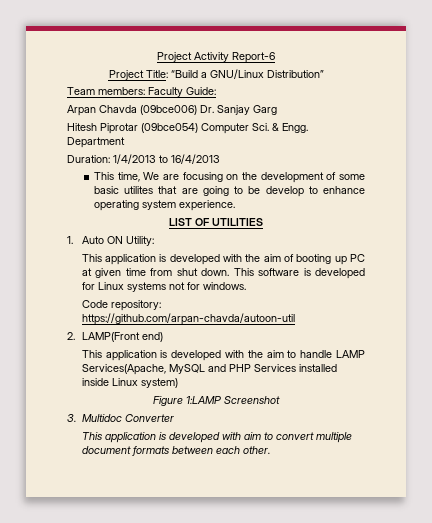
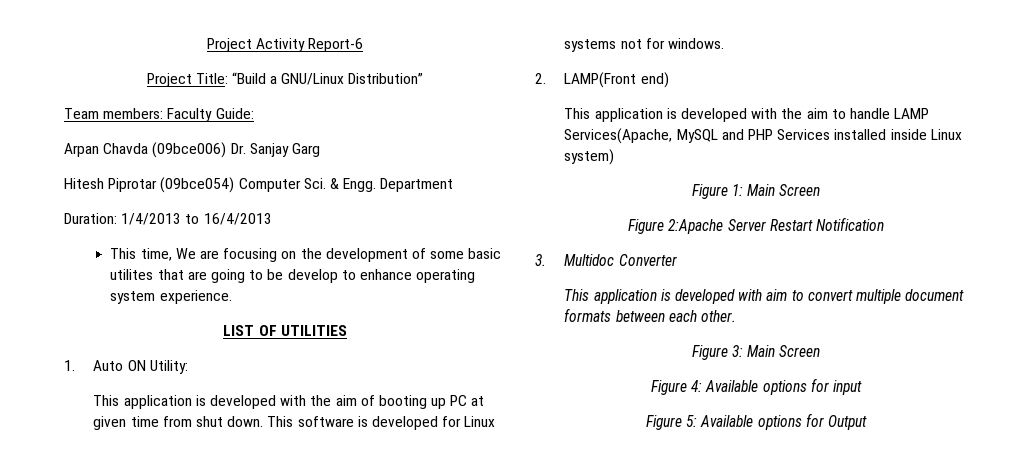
- Code repository: https://github.com/arpan-chavda/autoon-util
- Figure 1:LAMP Screenshot
+ Figure 1: Main Screen
+ Figure 2:Apache Server Restart Notification
+ Figure 3: Main Screen
+ Figure 4: Available options for input
+ Figure 5: Available options for Output

